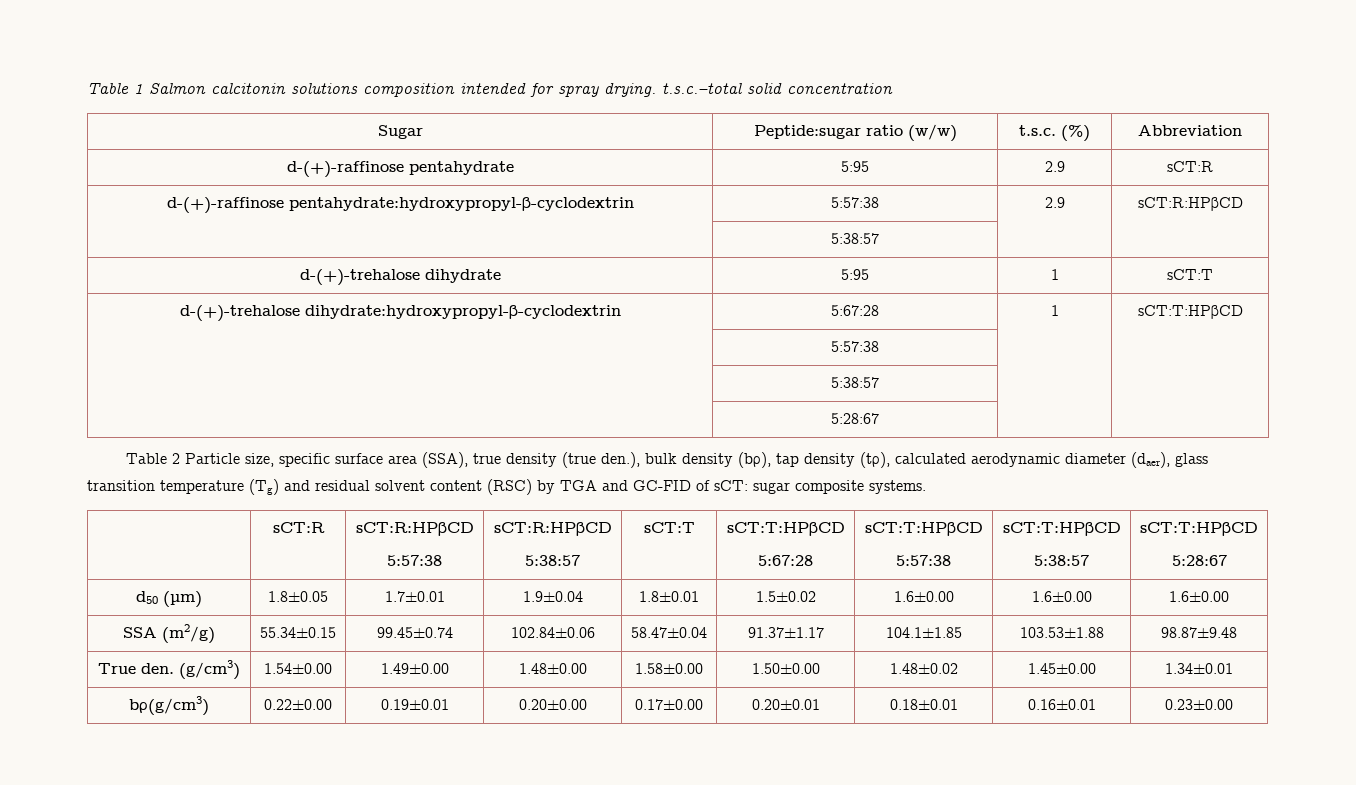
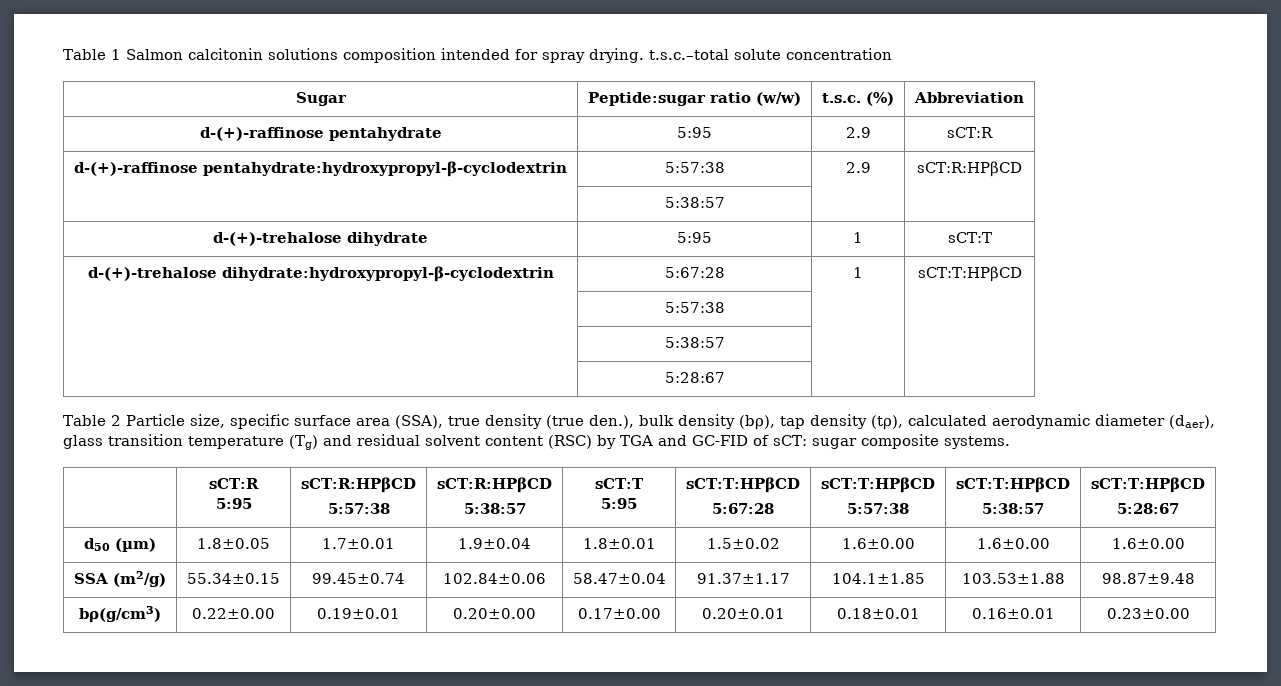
- Table 1 Salmon calcitonin solutions composition intended for spray drying. t.s.c.–total solid concentration
+ Table 1 Salmon calcitonin solutions composition intended for spray drying. t.s.c.–total solute concentration
  Table 2 Particle size, specific surface area (SSA), true density (true den.), bulk density (bρ), tap density (tρ), calculated aerodynamic diameter (daer), glass transition temperature (Tg) and residual solvent content (RSC) by TGA and GC-FID of sCT: sugar composite systems.
- | sCT:R | sCT:R:HPβCD
+ | sCT:R
+ 5:95 | sCT:R:HPβCD
  5:57:38 | sCT:R:HPβCD
- 5:38:57 | sCT:T | sCT:T:HPβCD
+ 5:38:57 | sCT:T
+ 5:95 | sCT:T:HPβCD
- True den. (g/cm3) | 1.54±0.00 | 1.49±0.00 | 1.48±0.00 | 1.58±0.00 | 1.50±0.00 | 1.48±0.02 | 1.45±0.00 | 1.34±0.01

